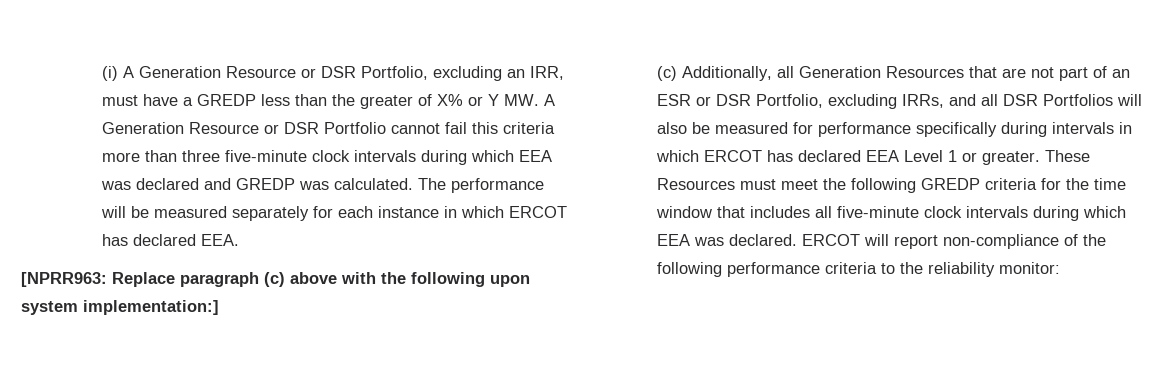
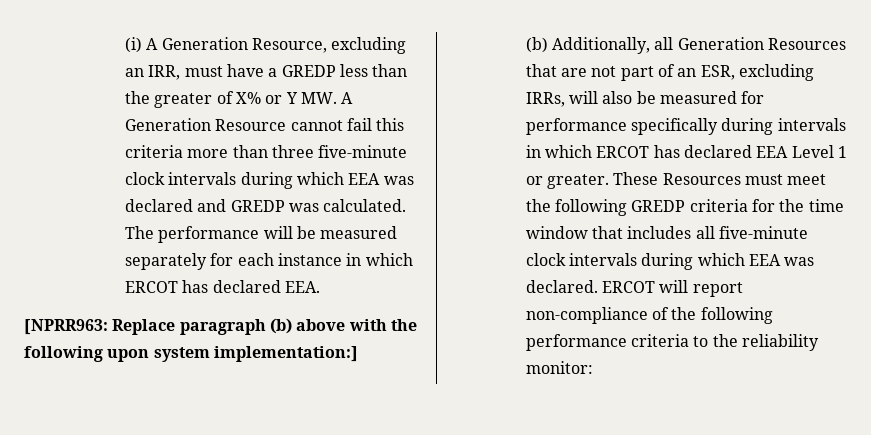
- (i) A Generation Resource or DSR Portfolio, excluding an IRR, must have a GREDP less than the greater of X% or Y MW. A Generation Resource or DSR Portfolio cannot fail this criteria more than three five-minute clock intervals during which EEA was declared and GREDP was calculated.
+ (i) A Generation Resource, excluding an IRR, must have a GREDP less than the greater of X% or Y MW. A Generation Resource cannot fail this criteria more than three five-minute clock intervals during which EEA was declared and GREDP was calculated.
- [NPRR963: Replace paragraph (c) above with the following upon system implementation:]
+ [NPRR963: Replace paragraph (b) above with the following upon system implementation:]
- (c) Additionally, all Generation Resources that are not part of an ESR or DSR Portfolio, excluding IRRs, and all DSR Portfolios will also be measured for performance specifically during intervals in which ERCOT has declared EEA Level 1 or greater.
+ (b) Additionally, all Generation Resources that are not part of an ESR, excluding IRRs, will also be measured for performance specifically during intervals in which ERCOT has declared EEA Level 1 or greater.

